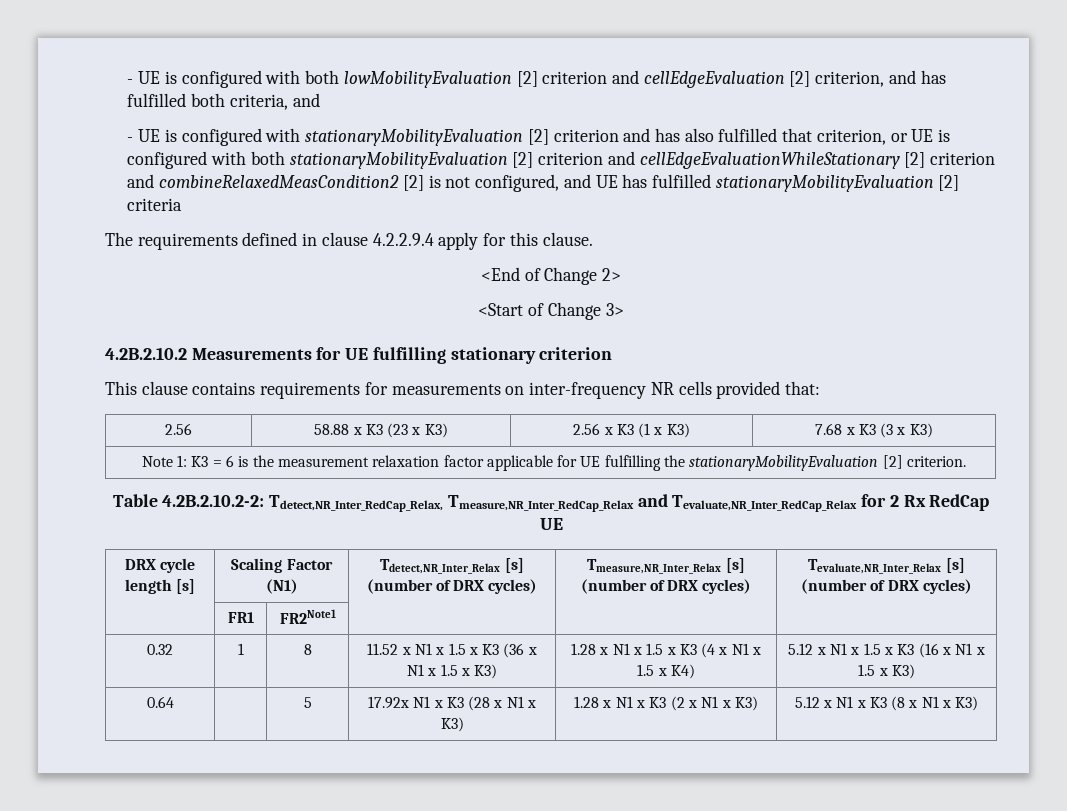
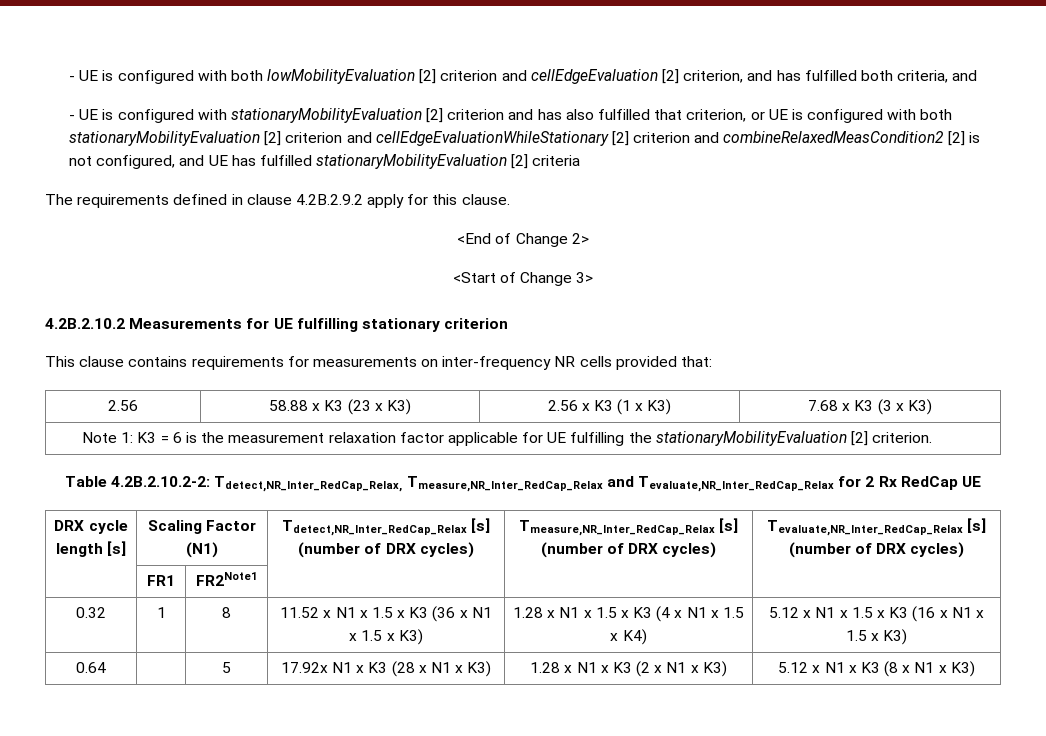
- The requirements defined in clause 4.2.2.9.4 apply for this clause.
+ The requirements defined in clause 4.2B.2.9.2 apply for this clause.
- DRX cycle length [s] | Scaling Factor (N1) | Tdetect,NR_Inter_Relax [s] (number of DRX cycles) | Tmeasure,NR_Inter_Relax [s] (number of DRX cycles) | Tevaluate,NR_Inter_Relax [s] (number of DRX cycles)
+ DRX cycle length [s] | Scaling Factor (N1) | Tdetect,NR_Inter_RedCap_Relax [s] (number of DRX cycles) | Tmeasure,NR_Inter_RedCap_Relax [s] (number of DRX cycles) | Tevaluate,NR_Inter_RedCap_Relax [s] (number of DRX cycles)

